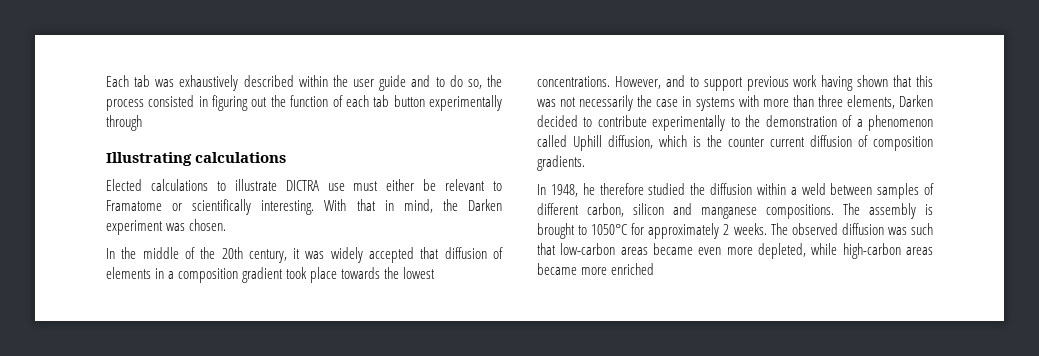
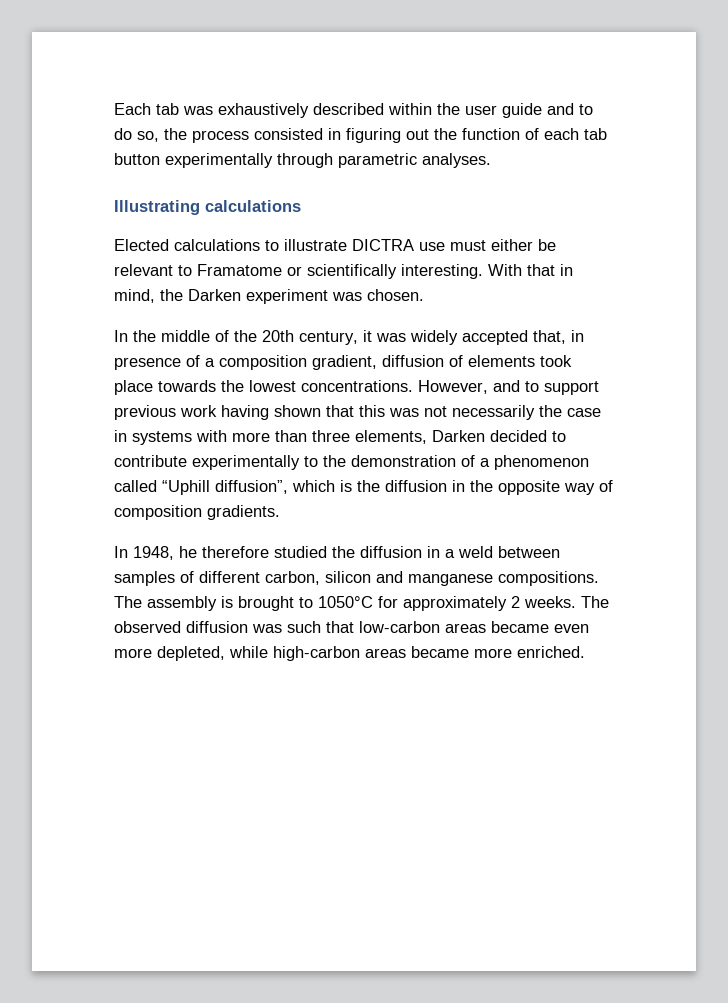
- Each tab was exhaustively described within the user guide and to do so, the process consisted in figuring out the function of each tab button experimentally through
+ Each tab was exhaustively described within the user guide and to do so, the process consisted in figuring out the function of each tab button experimentally through parametric analyses.
- In the middle of the 20th century, it was widely accepted that diffusion of elements in a composition gradient took place towards the lowest concentrations.
+ In the middle of the 20th century, it was widely accepted that, in presence of a composition gradient, diffusion of elements took place towards the lowest concentrations.
- However, and to support previous work having shown that this was not necessarily the case in systems with more than three elements, Darken decided to contribute experimentally to the demonstration of a phenomenon called Uphill diffusion, which is the counter current diffusion of composition gradients.
+ However, and to support previous work having shown that this was not necessarily the case in systems with more than three elements, Darken decided to contribute experimentally to the demonstration of a phenomenon called “Uphill diffusion”, which is the diffusion in the opposite way of composition gradients.
- In 1948, he therefore studied the diffusion within a weld between samples of different carbon, silicon and manganese compositions.
+ In 1948, he therefore studied the diffusion in a weld between samples of different carbon, silicon and manganese compositions.
- The observed diffusion was such that low-carbon areas became even more depleted, while high-carbon areas became more enriched
+ The observed diffusion was such that low-carbon areas became even more depleted, while high-carbon areas became more enriched.

